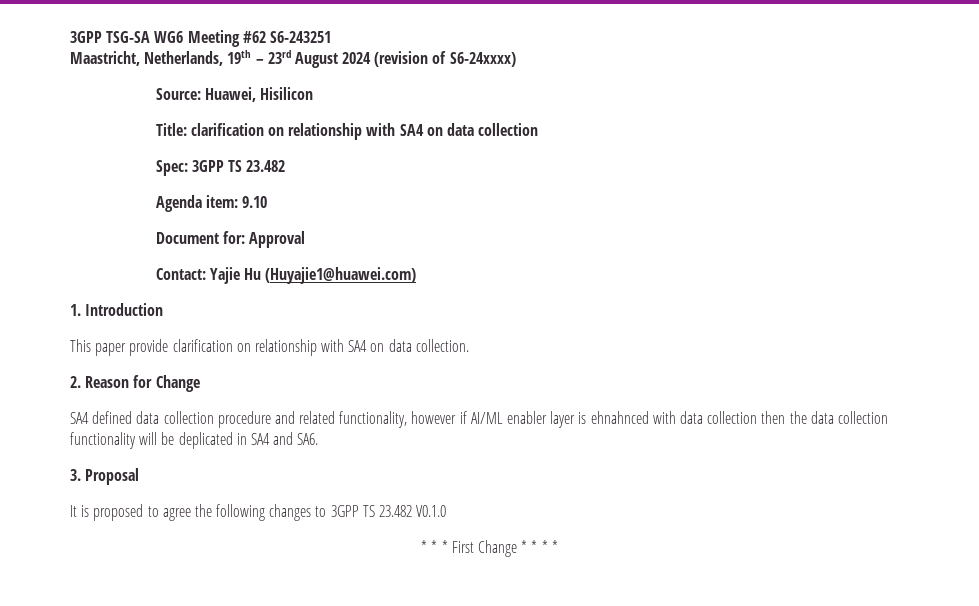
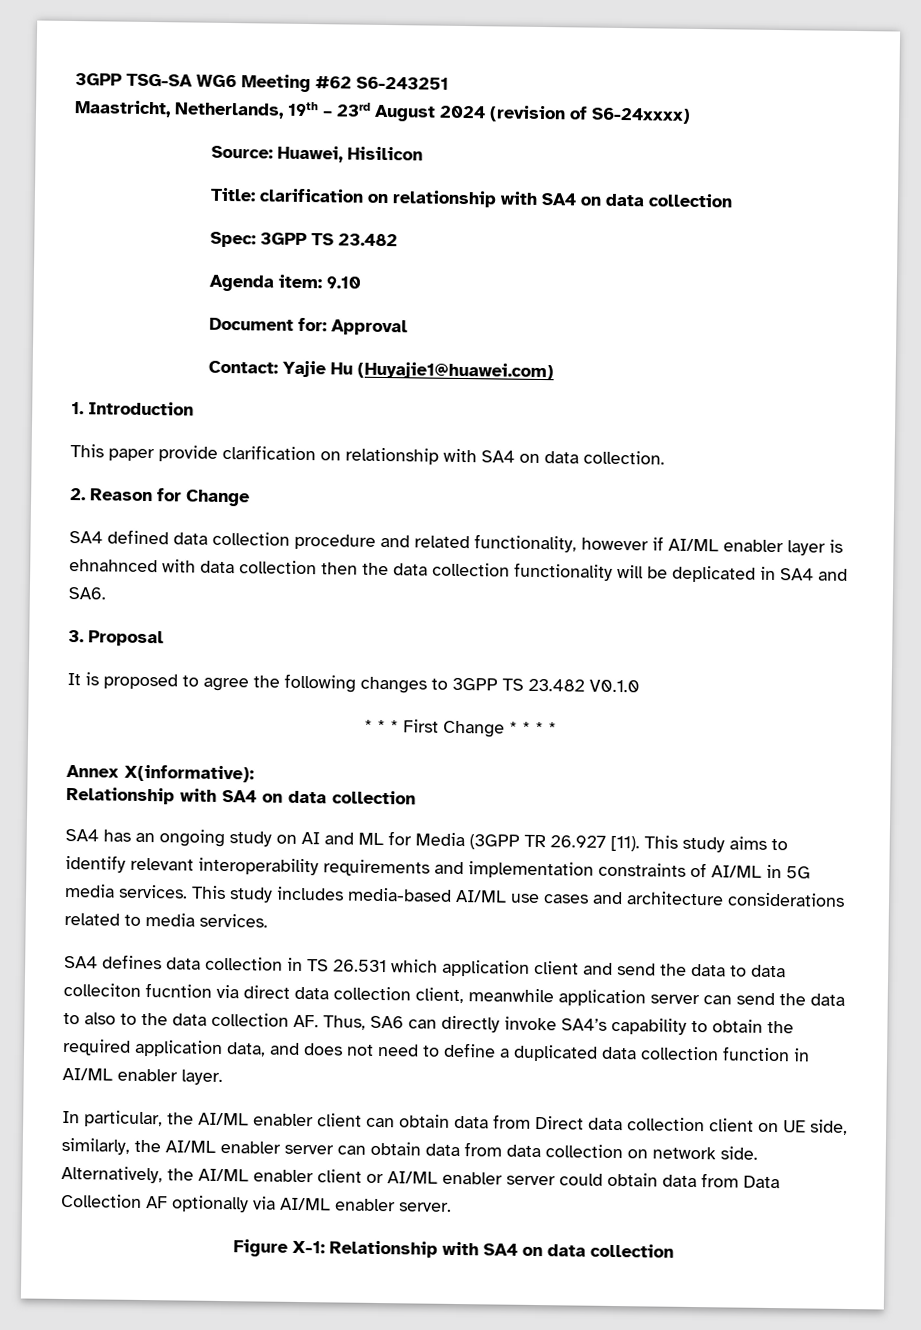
+ Annex X(informative):
+ Relationship with SA4 on data collection
+ SA4 has an ongoing study on AI and ML for Media (3GPP TR 26.927 [11). This study aims to identify relevant interoperability requirements and implementation constraints of AI/ML in 5G media services. This study includes media-based AI/ML use cases and architecture considerations related to media services.
+ SA4 defines data collection in TS 26.531 which application client and send the data to data colleciton fucntion via direct data collection client, meanwhile application server can send the data to also to the data collection AF. Thus, SA6 can directly invoke SA4’s capability to obtain the required application data, and does not need to define a duplicated data collection function in AI/ML enabler layer.
+ In particular, the AI/ML enabler client can obtain data from Direct data collection client on UE side, similarly, the AI/ML enabler server can obtain data from data collection on network side. Alternatively, the AI/ML enabler client or AI/ML enabler server could obtain data from Data Collection AF optionally via AI/ML enabler server.
+ Figure X-1: Relationship with SA4 on data collection

